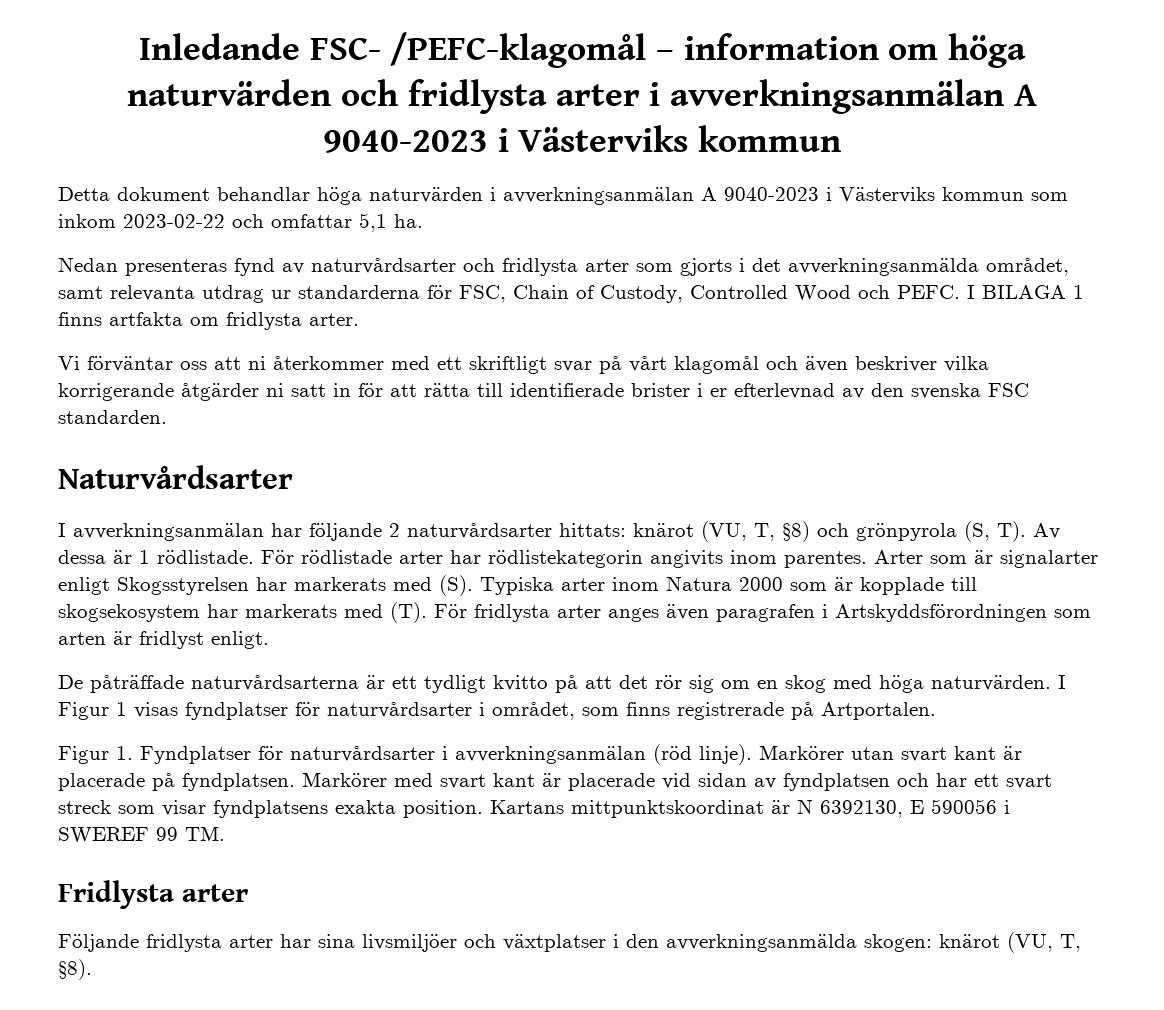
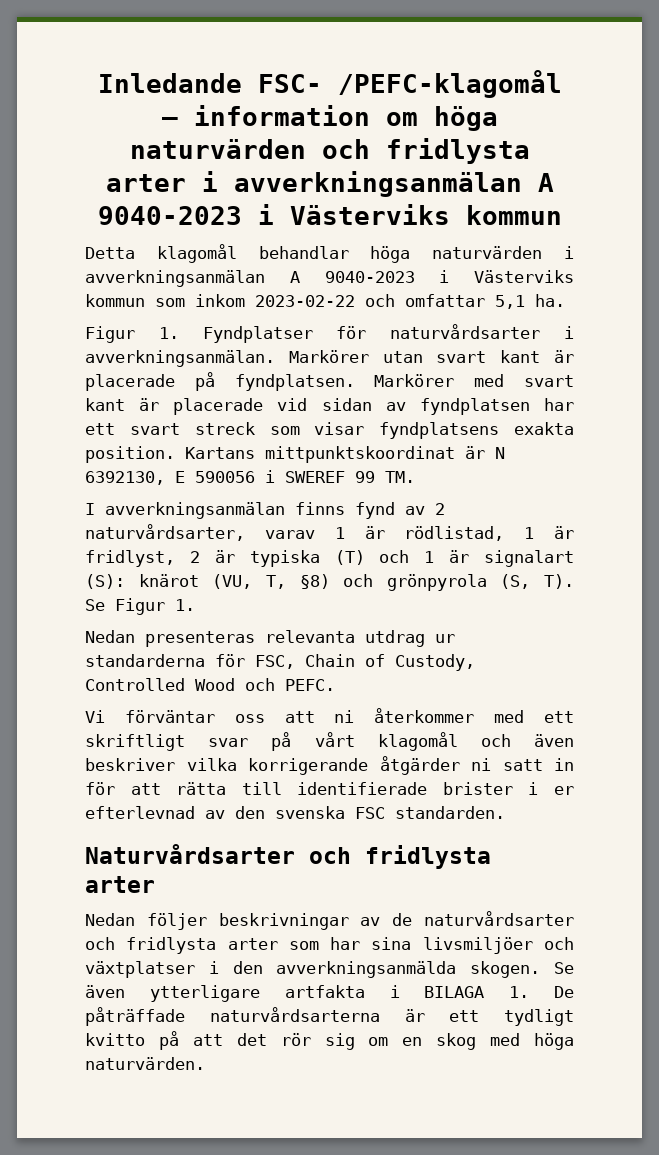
- Detta dokument behandlar höga naturvärden i avverkningsanmälan A 9040-2023 i Västerviks kommun som inkom 2023-02-22 och omfattar 5,1 ha.
+ Detta klagomål behandlar höga naturvärden i avverkningsanmälan A 9040-2023 i Västerviks kommun som inkom 2023-02-22 och omfattar 5,1 ha.
- Nedan presenteras fynd av naturvårdsarter och fridlysta arter som gjorts i det avverkningsanmälda området, samt relevanta utdrag ur standarderna för FSC, Chain of Custody, Controlled Wood och PEFC. I BILAGA 1 finns artfakta om fridlysta arter.
+ Figur 1. Fyndplatser för naturvårdsarter i avverkningsanmälan. Markörer utan svart kant är placerade på fyndplatsen. Markörer med svart kant är placerade vid sidan av fyndplatsen har ett svart streck som visar fyndplatsens exakta position. Kartans mittpunktskoordinat är N 6392130, E 590056 i SWEREF 99 TM.
+ I avverkningsanmälan finns fynd av 2 naturvårdsarter, varav 1 är rödlistad, 1 är fridlyst, 2 är typiska (T) och 1 är signalart (S): knärot (VU, T, §8) och grönpyrola (S, T). Se Figur 1.
+ Nedan presenteras relevanta utdrag ur standarderna för FSC, Chain of Custody, Controlled Wood och PEFC.
- Naturvårdsarter
- I avverkningsanmälan har följande 2 naturvårdsarter hittats: knärot (VU, T, §8) och grönpyrola (S, T). Av dessa är 1 rödlistade. För rödlistade arter har rödlistekategorin angivits inom parentes. Arter som är signalarter enligt Skogsstyrelsen har markerats med (S). Typiska arter inom Natura 2000 som är kopplade till skogsekosystem har markerats med (T). För fridlysta arter anges även paragrafen i Artskyddsförordningen som arten är fridlyst enligt.
- De påträffade naturvårdsarterna är ett tydligt kvitto på att det rör sig om en skog med höga naturvärden. I Figur 1 visas fyndplatser för naturvårdsarter i området, som finns registrerade på Artportalen.
- Figur 1. Fyndplatser för naturvårdsarter i avverkningsanmälan (röd linje). Markörer utan svart kant är placerade på fyndplatsen. Markörer med svart kant är placerade vid sidan av fyndplatsen och har ett svart streck som visar fyndplatsens exakta position. Kartans mittpunktskoordinat är N 6392130, E 590056 i SWEREF 99 TM.
- Fridlysta arter
- Följande fridlysta arter har sina livsmiljöer och växtplatser i den avverkningsanmälda skogen: knärot (VU, T, §8).
+ Naturvårdsarter och fridlysta arter
+ Nedan följer beskrivningar av de naturvårdsarter och fridlysta arter som har sina livsmiljöer och växtplatser i den avverkningsanmälda skogen. Se även ytterligare artfakta i BILAGA 1. De påträffade naturvårdsarterna är ett tydligt kvitto på att det rör sig om en skog med höga naturvärden.

